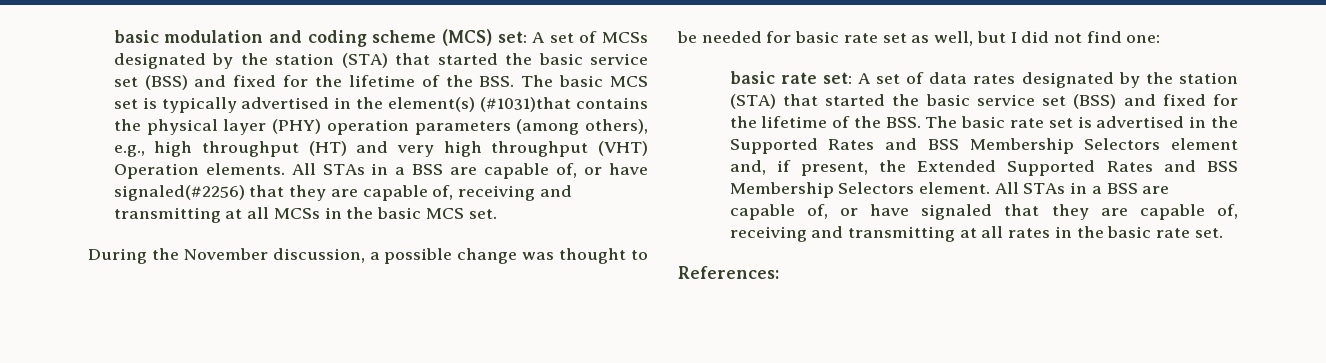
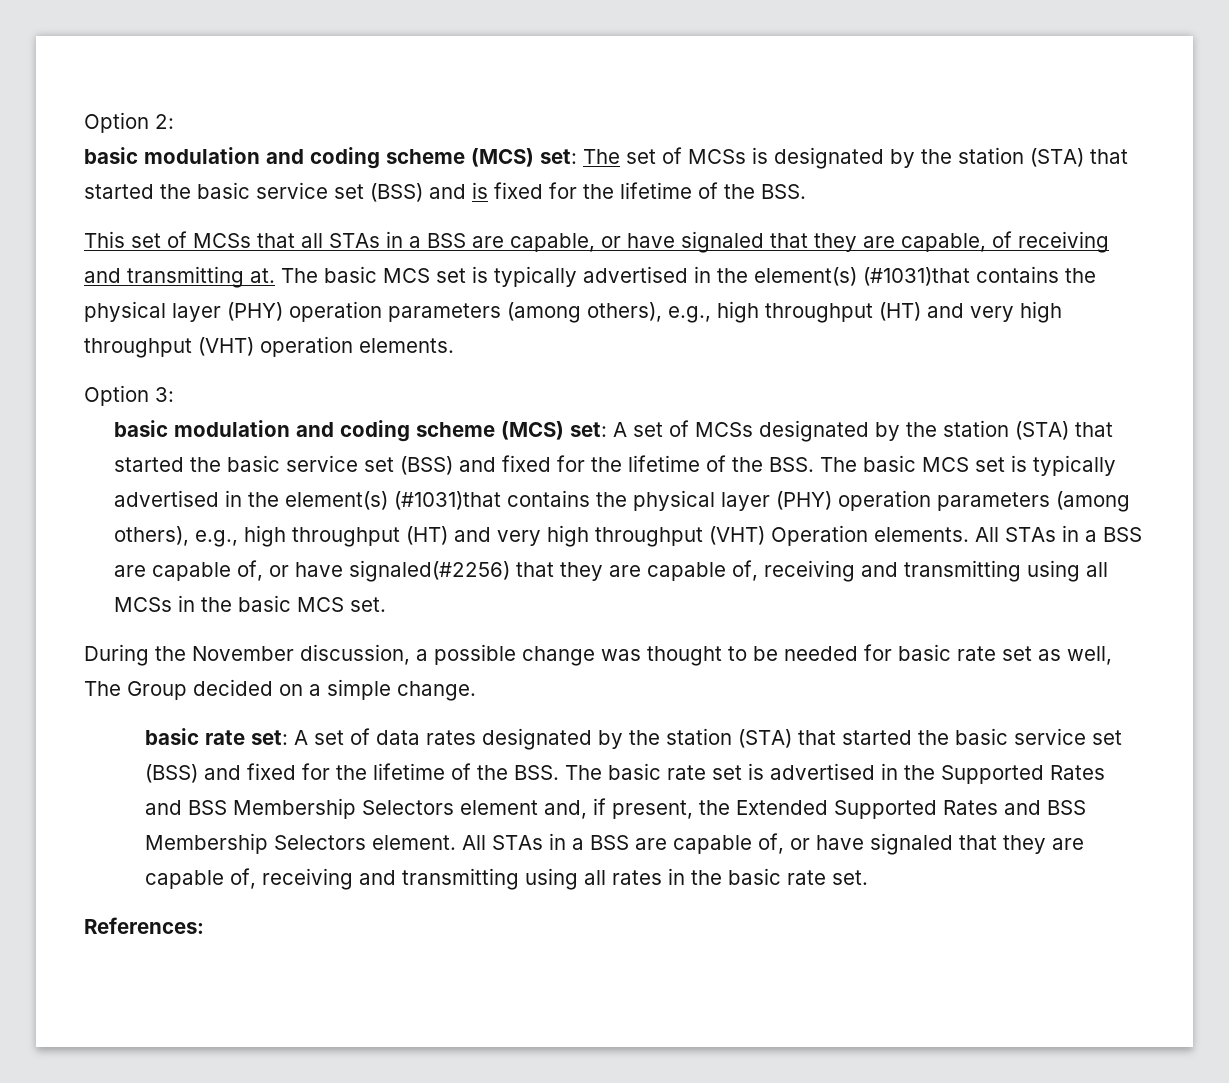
+ Option 2:
+ basic modulation and coding scheme (MCS) set: The set of MCSs is designated by the station (STA) that started the basic service set (BSS) and is fixed for the lifetime of the BSS.
+ This set of MCSs that all STAs in a BSS are capable, or have signaled that they are capable, of receiving and transmitting at. The basic MCS set is typically advertised in the element(s) (#1031)that contains the physical layer (PHY) operation parameters (among others), e.g., high throughput (HT) and very high throughput (VHT) operation elements.
+ Option 3:
- All STAs in a BSS are capable of, or have signaled(#2256) that they are capable of, receiving and transmitting at all MCSs in the basic MCS set.
+ All STAs in a BSS are capable of, or have signaled(#2256) that they are capable of, receiving and transmitting using all MCSs in the basic MCS set.
- During the November discussion, a possible change was thought to be needed for basic rate set as well, but I did not find one:
+ During the November discussion, a possible change was thought to be needed for basic rate set as well, The Group decided on a simple change.
- All STAs in a BSS are capable of, or have signaled that they are capable of, receiving and transmitting at all rates in the basic rate set.
+ All STAs in a BSS are capable of, or have signaled that they are capable of, receiving and transmitting using all rates in the basic rate set.

